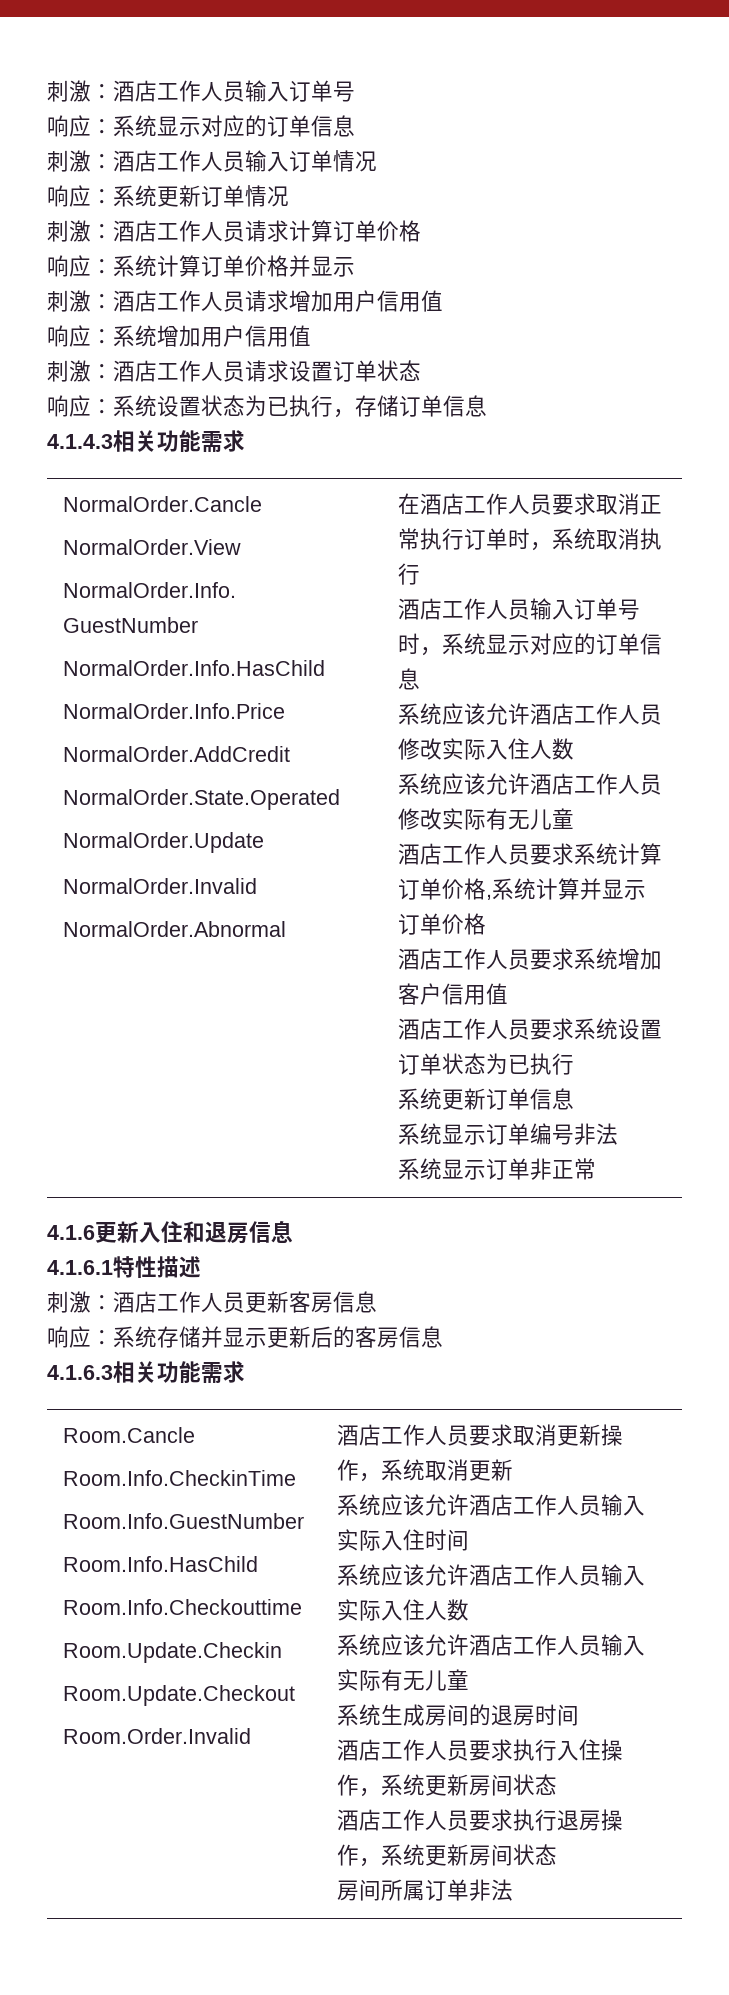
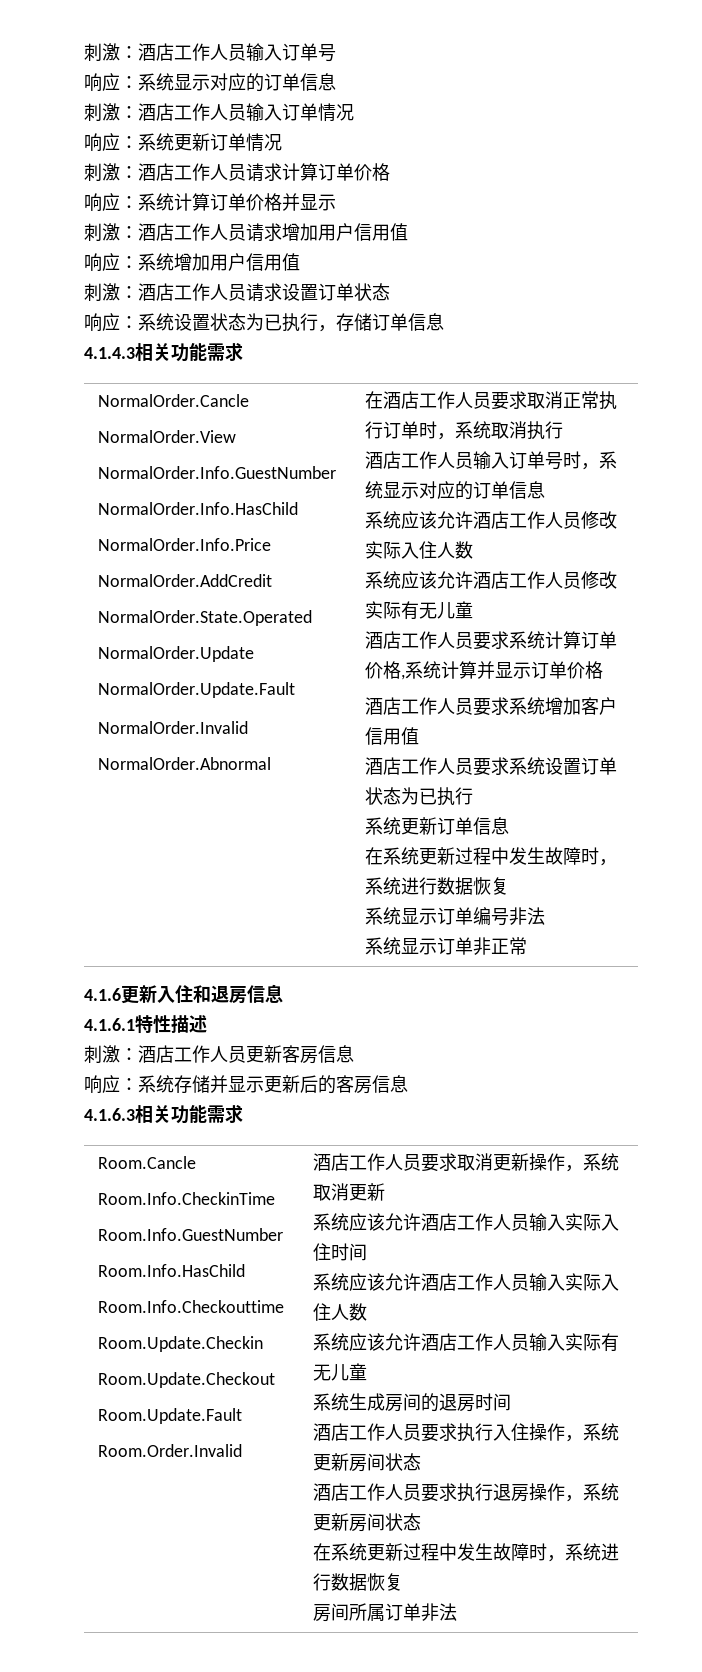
+ NormalOrder.Update.Fault
  系统更新订单信息
+ 在系统更新过程中发生故障时，系统进行数据恢复
+ Room.Update.Fault
  酒店工作人员要求执行退房操作，系统更新房间状态
+ 在系统更新过程中发生故障时，系统进行数据恢复

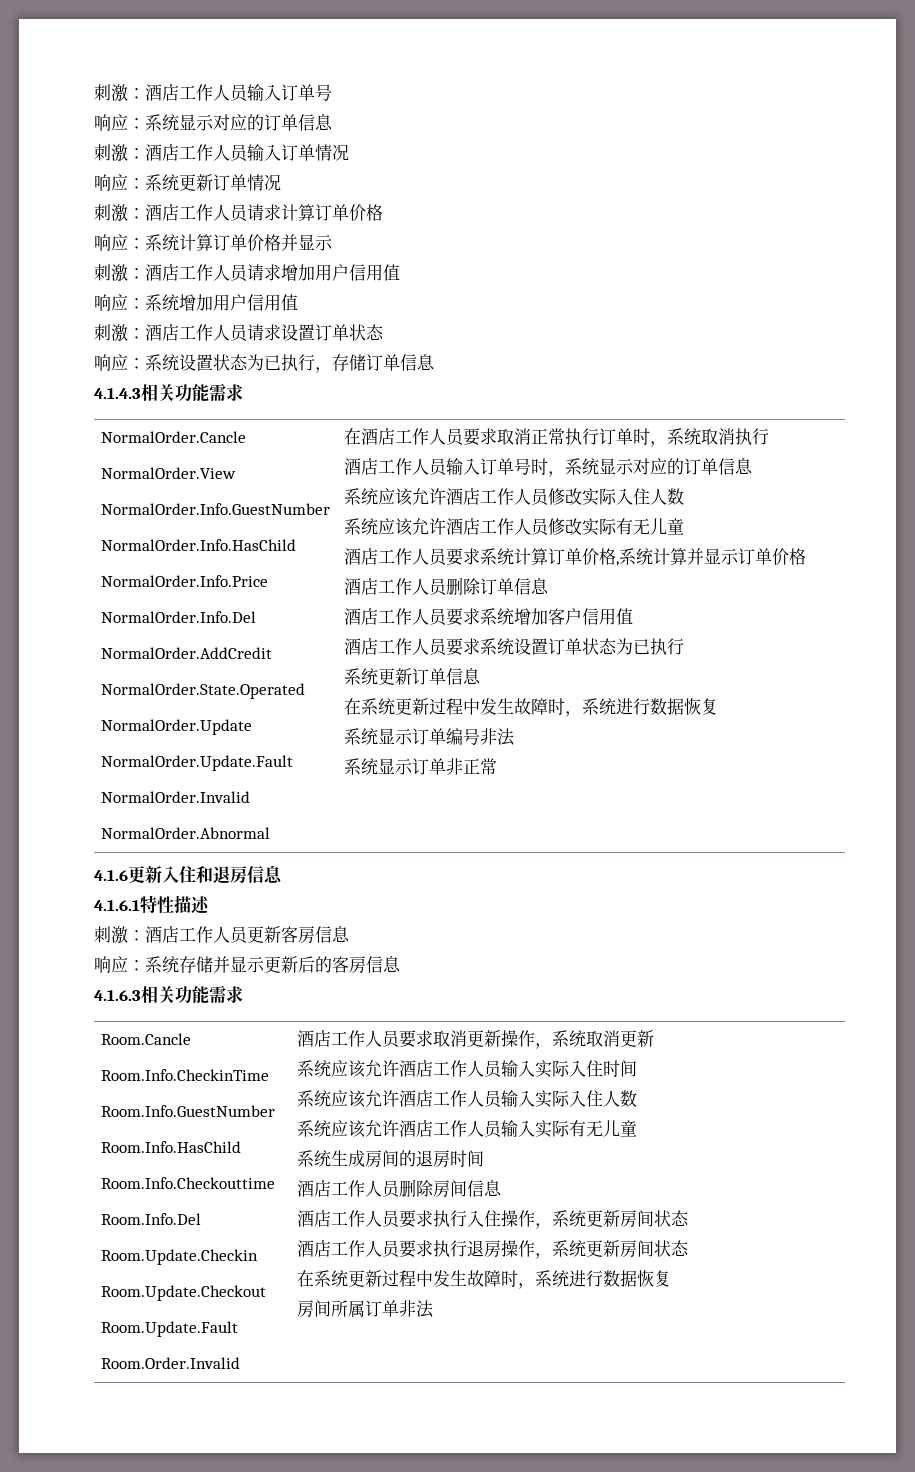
+ NormalOrder.Info.Del
+ 酒店工作人员删除订单信息
+ Room.Info.Del
+ 酒店工作人员删除房间信息

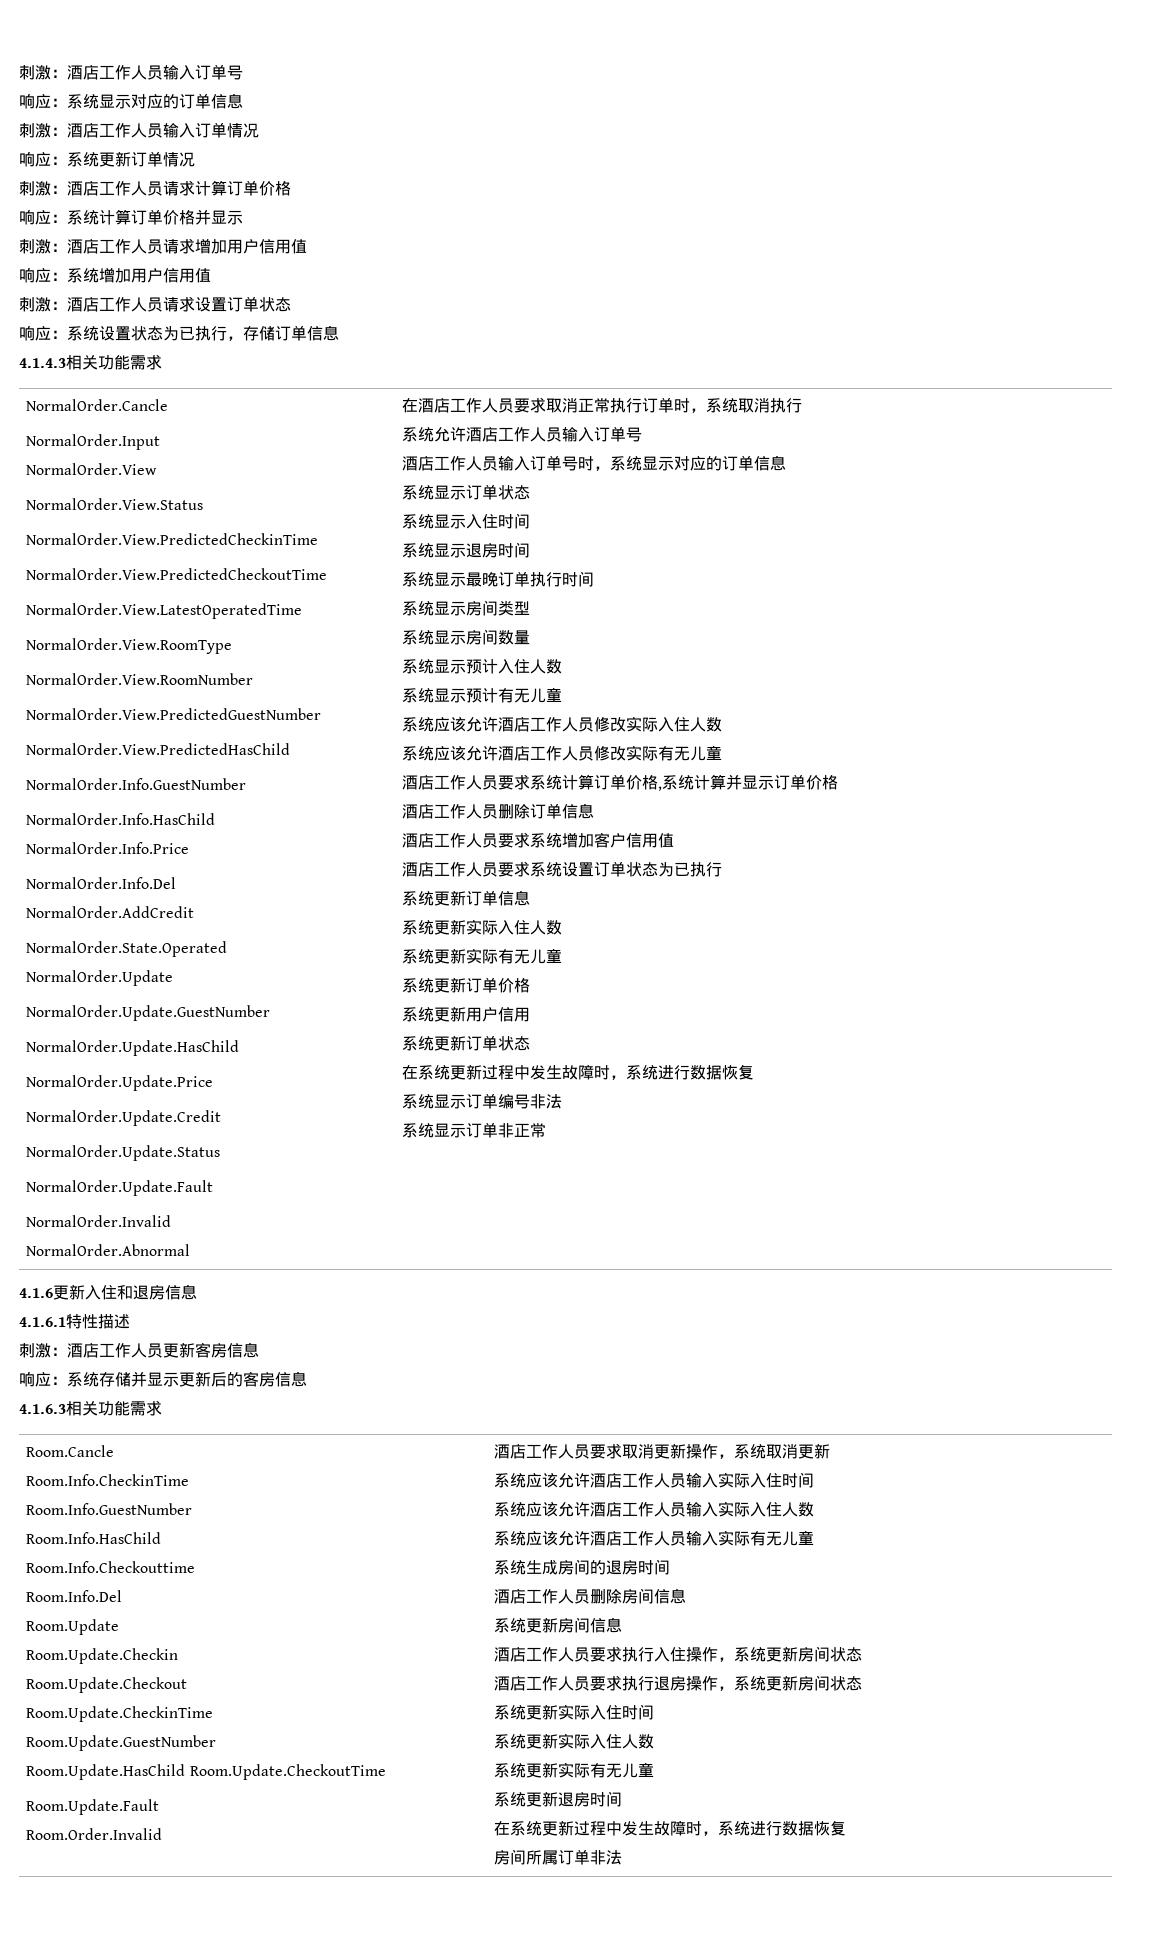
+ NormalOrder.Input
+ NormalOrder.View.Status
+ NormalOrder.View.PredictedCheckinTime
+ NormalOrder.View.PredictedCheckoutTime
+ NormalOrder.View.LatestOperatedTime
+ NormalOrder.View.RoomType
+ NormalOrder.View.RoomNumber
+ NormalOrder.View.PredictedGuestNumber
+ NormalOrder.View.PredictedHasChild
+ NormalOrder.Update.GuestNumber
+ NormalOrder.Update.HasChild
+ NormalOrder.Update.Price
+ NormalOrder.Update.Credit
+ NormalOrder.Update.Status
+ 系统允许酒店工作人员输入订单号
+ 系统显示订单状态
+ 系统显示入住时间
+ 系统显示退房时间
+ 系统显示最晚订单执行时间
+ 系统显示房间类型
+ 系统显示房间数量
+ 系统显示预计入住人数
+ 系统显示预计有无儿童
  系统更新订单信息
+ 系统更新实际入住人数
+ 系统更新实际有无儿童
+ 系统更新订单价格
+ 系统更新用户信用
+ 系统更新订单状态
+ Room.Update
+ Room.Update.CheckinTime
+ Room.Update.GuestNumber
+ Room.Update.HasChild Room.Update.CheckoutTime
+ 系统更新房间信息
+ 系统更新实际入住时间
+ 系统更新实际入住人数
+ 系统更新实际有无儿童
+ 系统更新退房时间

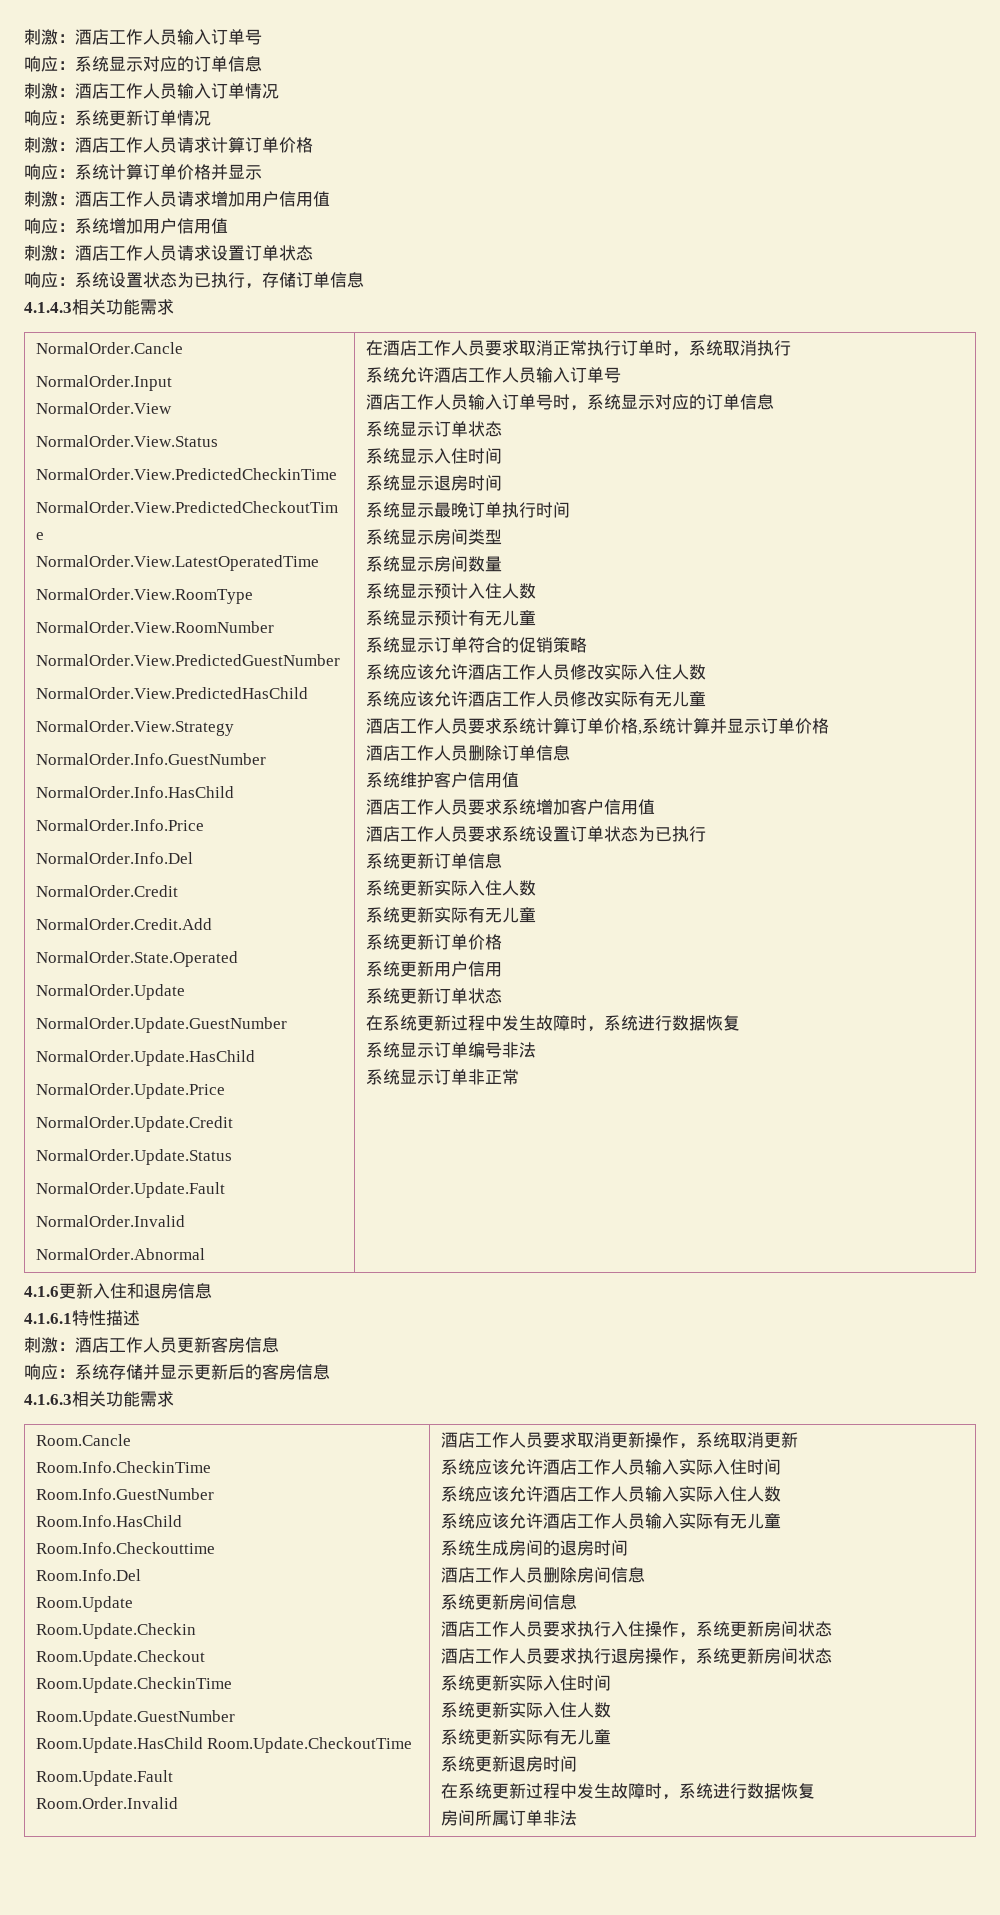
+ NormalOrder.View.Strategy
- NormalOrder.AddCredit
+ NormalOrder.Credit
+ NormalOrder.Credit.Add
+ 系统显示订单符合的促销策略
+ 系统维护客户信用值

